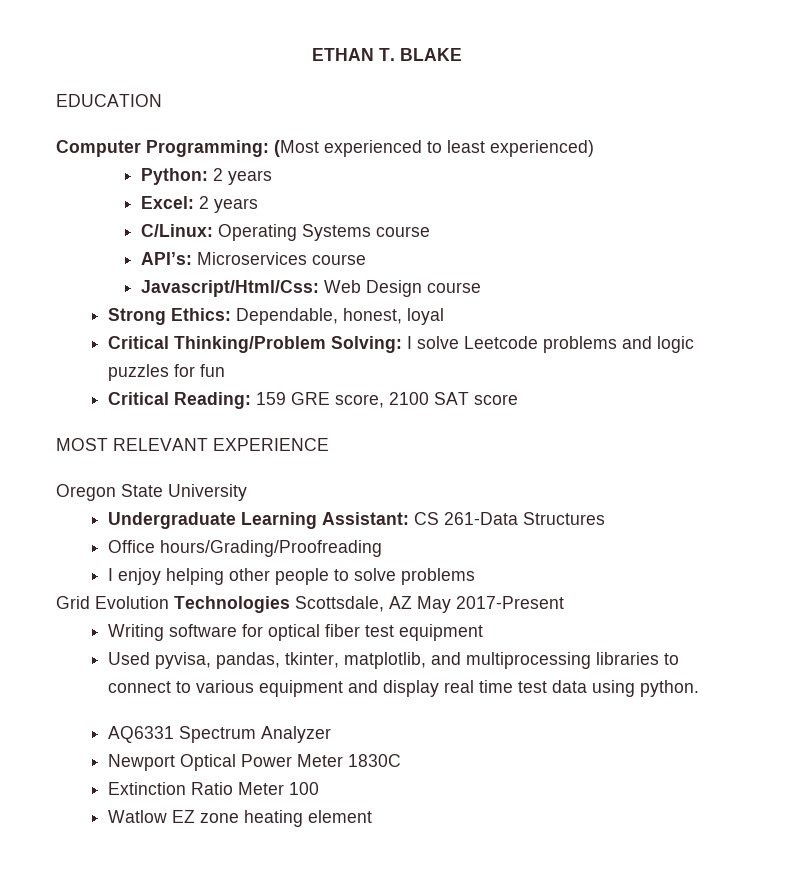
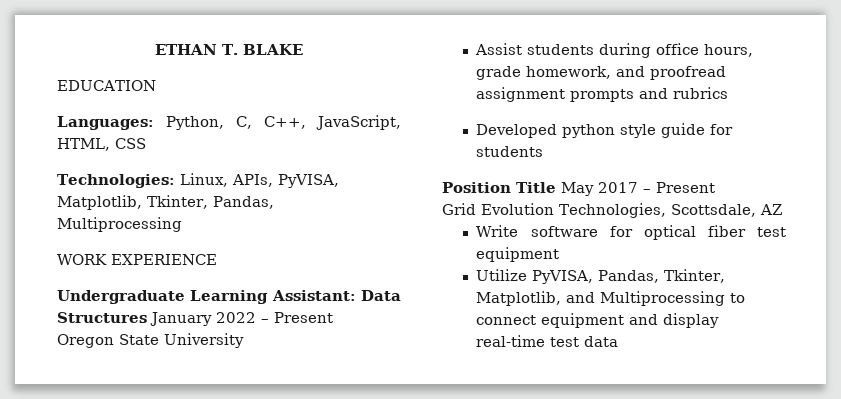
- Computer Programming: (Most experienced to least experienced)
- Python: 2 years
- Excel: 2 years
- C/Linux: Operating Systems course
- API’s: Microservices course
- Javascript/Html/Css: Web Design course
- Strong Ethics: Dependable, honest, loyal
- Critical Thinking/Problem Solving: I solve Leetcode problems and logic puzzles for fun
- Critical Reading: 159 GRE score, 2100 SAT score
- MOST RELEVANT EXPERIENCE
+ Languages: Python, C, C++, JavaScript, HTML, CSS
+ Technologies: Linux, APIs, PyVISA, Matplotlib, Tkinter, Pandas, Multiprocessing
+ WORK EXPERIENCE
+ Undergraduate Learning Assistant: Data Structures January 2022 – Present
  Oregon State University
- Undergraduate Learning Assistant: CS 261-Data Structures
- Office hours/Grading/Proofreading
- I enjoy helping other people to solve problems
+ Assist students during office hours, grade homework, and proofread assignment prompts and rubrics
+ Developed python style guide for students
+ Position Title May 2017 – Present
- Grid Evolution Technologies Scottsdale, AZ May 2017-Present
- Writing software for optical fiber test equipment
+ Grid Evolution Technologies, Scottsdale, AZ
+ Write software for optical fiber test equipment
- Used pyvisa, pandas, tkinter, matplotlib, and multiprocessing libraries to connect to various equipment and display real time test data using python.
- AQ6331 Spectrum Analyzer
- Newport Optical Power Meter 1830C
- Extinction Ratio Meter 100
- Watlow EZ zone heating element
+ Utilize PyVISA, Pandas, Tkinter, Matplotlib, and Multiprocessing to connect equipment and display real-time test data

